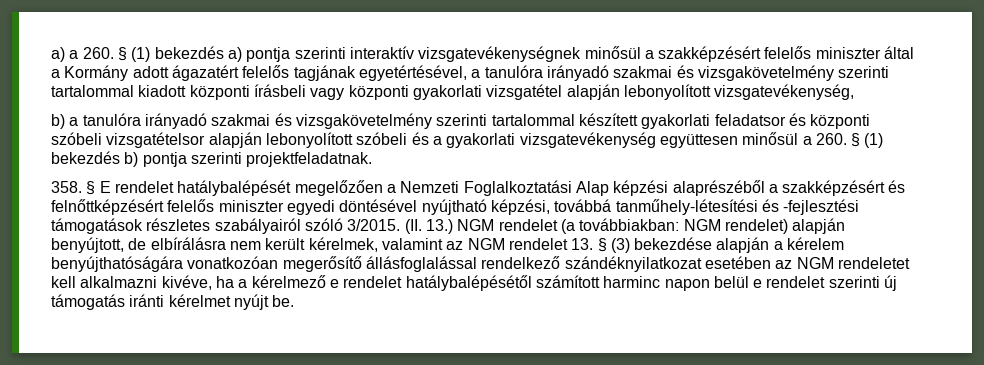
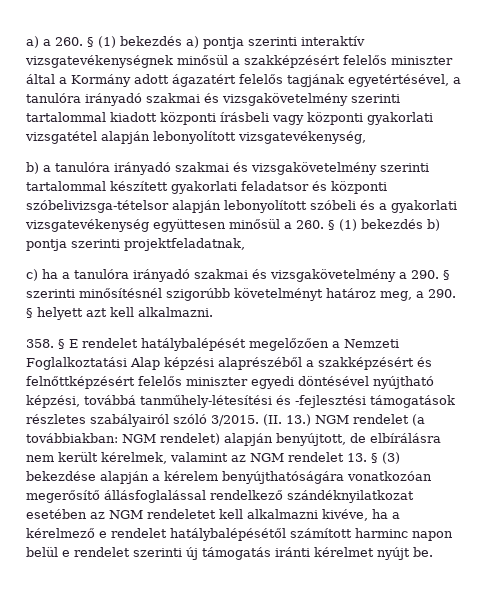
- b) a tanulóra irányadó szakmai és vizsgakövetelmény szerinti tartalommal készített gyakorlati feladatsor és központi szóbeli vizsgatételsor alapján lebonyolított szóbeli és a gyakorlati vizsgatevékenység együttesen minősül a 260. § (1) bekezdés b) pontja szerinti projektfeladatnak.
+ b) a tanulóra irányadó szakmai és vizsgakövetelmény szerinti tartalommal készített gyakorlati feladatsor és központi szóbelivizsga-tételsor alapján lebonyolított szóbeli és a gyakorlati vizsgatevékenység együttesen minősül a 260. § (1) bekezdés b) pontja szerinti projektfeladatnak,
+ c) ha a tanulóra irányadó szakmai és vizsgakövetelmény a 290. § szerinti minősítésnél szigorúbb követelményt határoz meg, a 290. § helyett azt kell alkalmazni.

